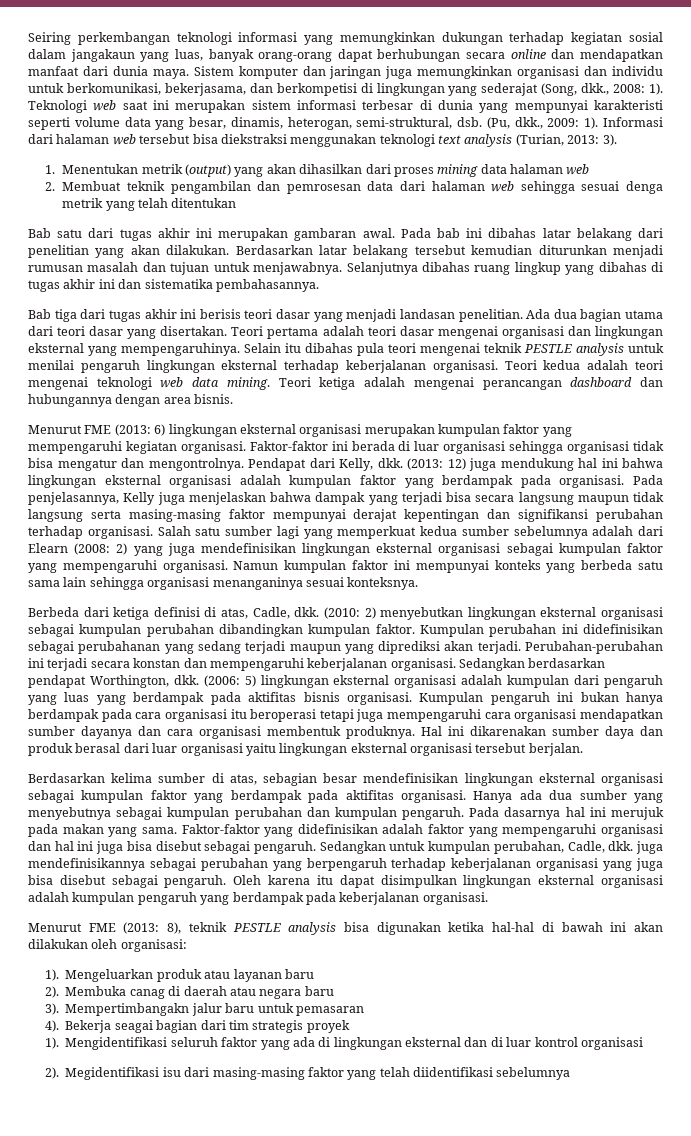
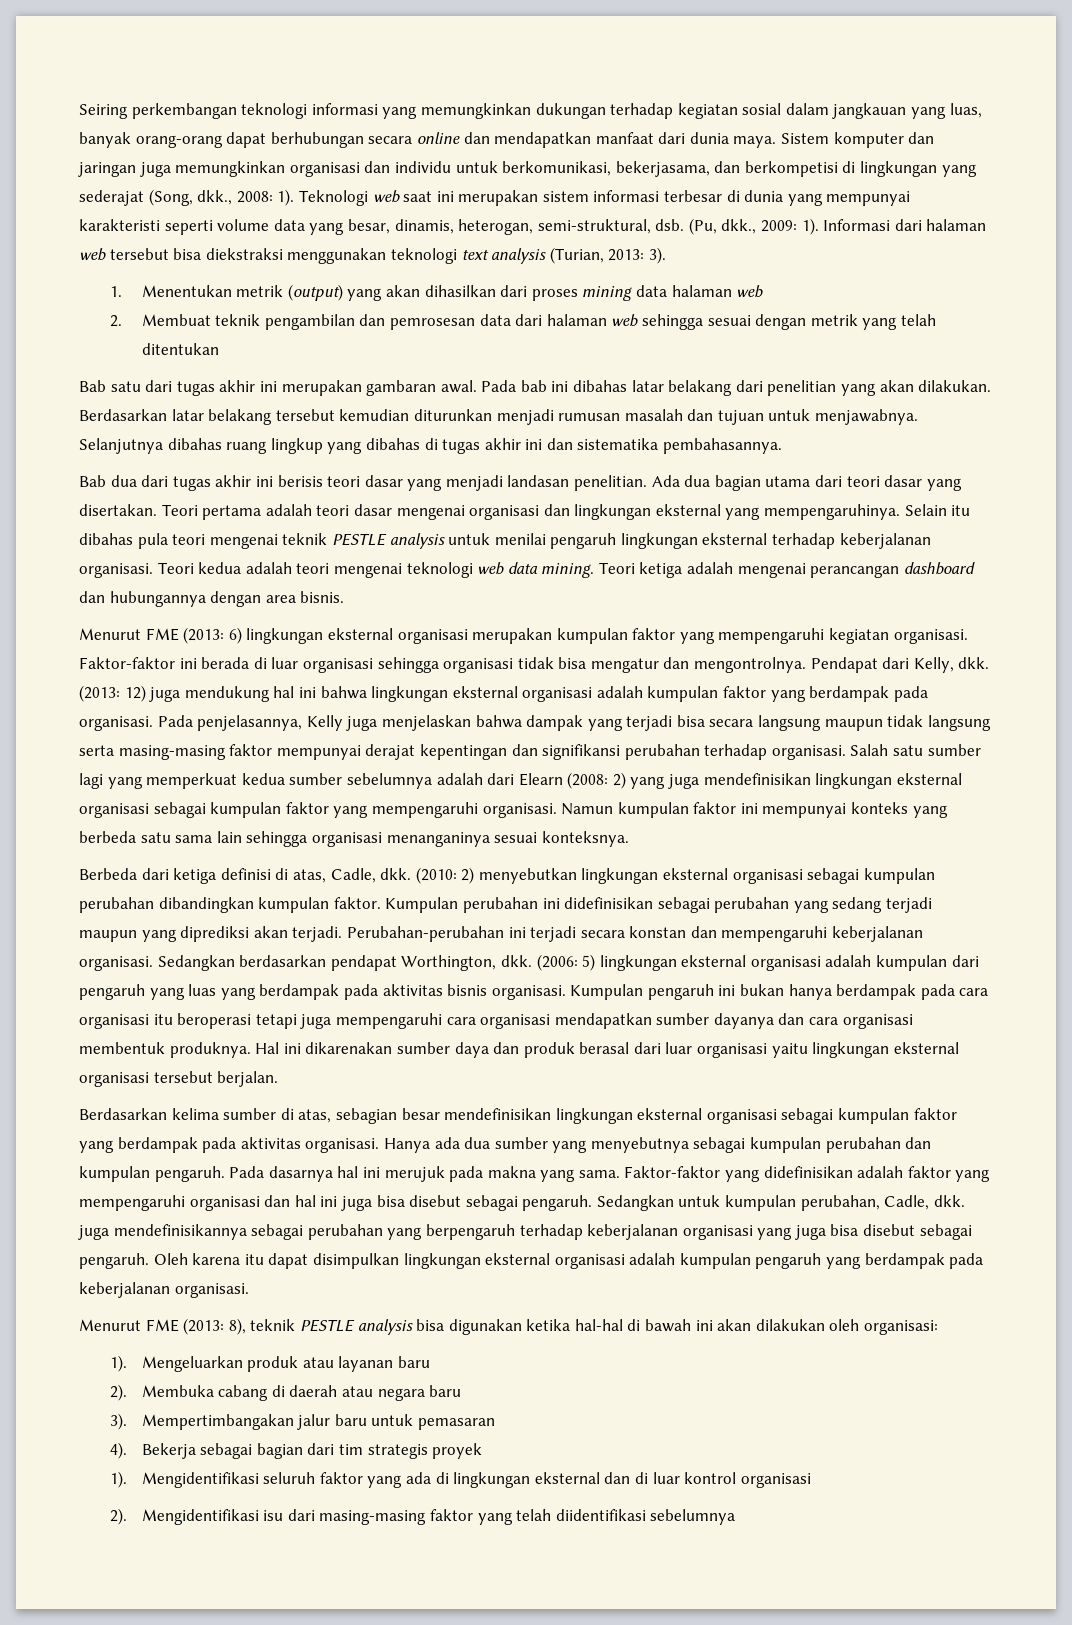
- Seiring perkembangan teknologi informasi yang memungkinkan dukungan terhadap kegiatan sosial dalam jangakaun yang luas, banyak orang-orang dapat berhubungan secara online dan mendapatkan manfaat dari dunia maya.
+ Seiring perkembangan teknologi informasi yang memungkinkan dukungan terhadap kegiatan sosial dalam jangkauan yang luas, banyak orang-orang dapat berhubungan secara online dan mendapatkan manfaat dari dunia maya.
- 2. Membuat teknik pengambilan dan pemrosesan data dari halaman web sehingga sesuai denga metrik yang telah ditentukan
+ 2. Membuat teknik pengambilan dan pemrosesan data dari halaman web sehingga sesuai dengan metrik yang telah ditentukan
- Bab tiga dari tugas akhir ini berisis teori dasar yang menjadi landasan penelitian.
+ Bab dua dari tugas akhir ini berisis teori dasar yang menjadi landasan penelitian.
- Kumpulan perubahan ini didefinisikan sebagai perubahanan yang sedang terjadi maupun yang diprediksi akan terjadi.
+ Kumpulan perubahan ini didefinisikan sebagai perubahan yang sedang terjadi maupun yang diprediksi akan terjadi.
- (2006: 5) lingkungan eksternal organisasi adalah kumpulan dari pengaruh yang luas yang berdampak pada aktifitas bisnis organisasi.
+ (2006: 5) lingkungan eksternal organisasi adalah kumpulan dari pengaruh yang luas yang berdampak pada aktivitas bisnis organisasi.
- Berdasarkan kelima sumber di atas, sebagian besar mendefinisikan lingkungan eksternal organisasi sebagai kumpulan faktor yang berdampak pada aktifitas organisasi.
+ Berdasarkan kelima sumber di atas, sebagian besar mendefinisikan lingkungan eksternal organisasi sebagai kumpulan faktor yang berdampak pada aktivitas organisasi.
- Pada dasarnya hal ini merujuk pada makan yang sama.
+ Pada dasarnya hal ini merujuk pada makna yang sama.
- Membuka canag di daerah atau negara baru
+ Membuka cabang di daerah atau negara baru
- Mempertimbangakn jalur baru untuk pemasaran
+ Mempertimbangakan jalur baru untuk pemasaran
- Bekerja seagai bagian dari tim strategis proyek
+ Bekerja sebagai bagian dari tim strategis proyek
- Megidentifikasi isu dari masing-masing faktor yang telah diidentifikasi sebelumnya
+ Mengidentifikasi isu dari masing-masing faktor yang telah diidentifikasi sebelumnya

